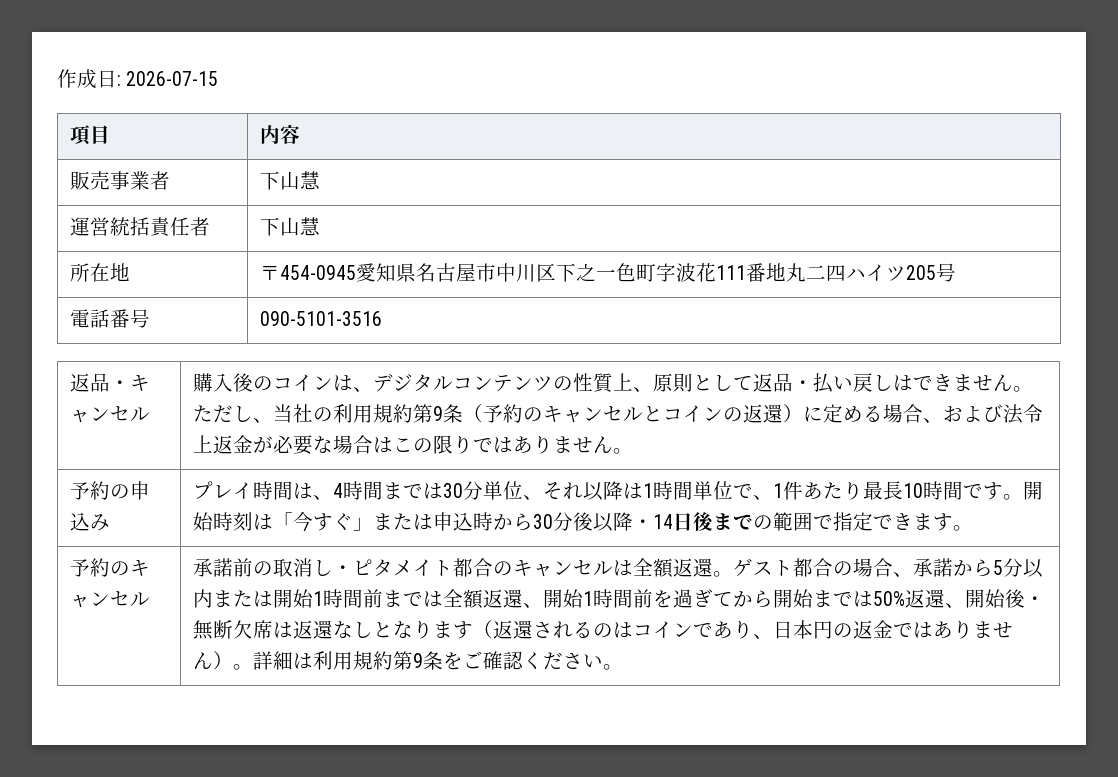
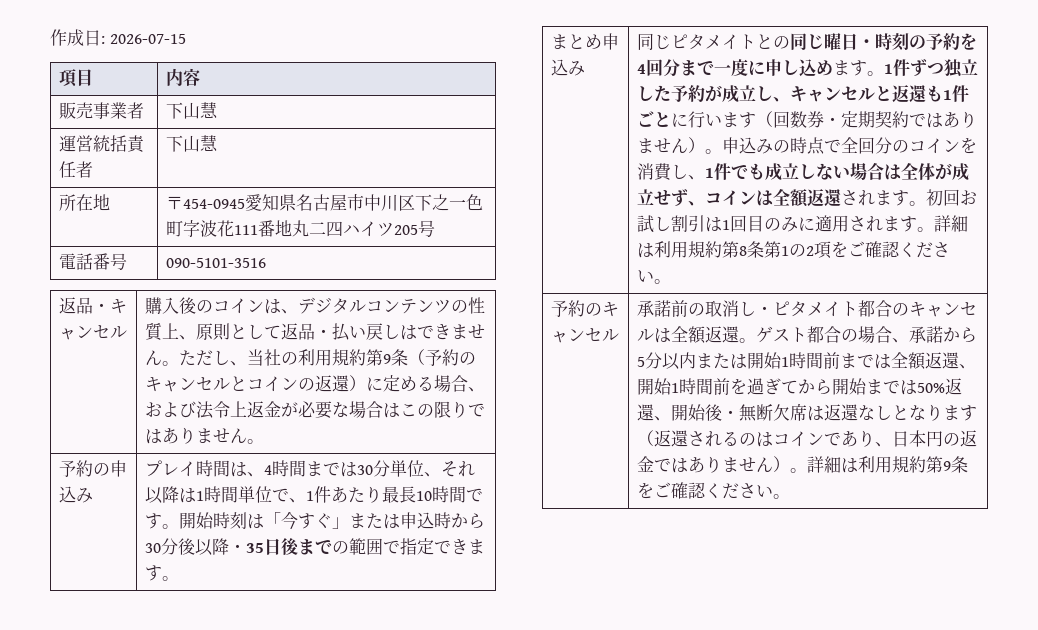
- 開始時刻は「今すぐ」または申込時から30分後以降・14日後までの範囲で指定できます。
+ 開始時刻は「今すぐ」または申込時から30分後以降・35日後までの範囲で指定できます。
+ まとめ申込み | 同じピタメイトとの同じ曜日・時刻の予約を4回分まで一度に申し込めます。1件ずつ独立した予約が成立し、キャンセルと返還も1件ごとに行います（回数券・定期契約ではありません）。申込みの時点で全回分のコインを消費し、1件でも成立しない場合は全体が成立せず、コインは全額返還されます。初回お試し割引は1回目のみに適用されます。詳細は利用規約第8条第1の2項をご確認ください。

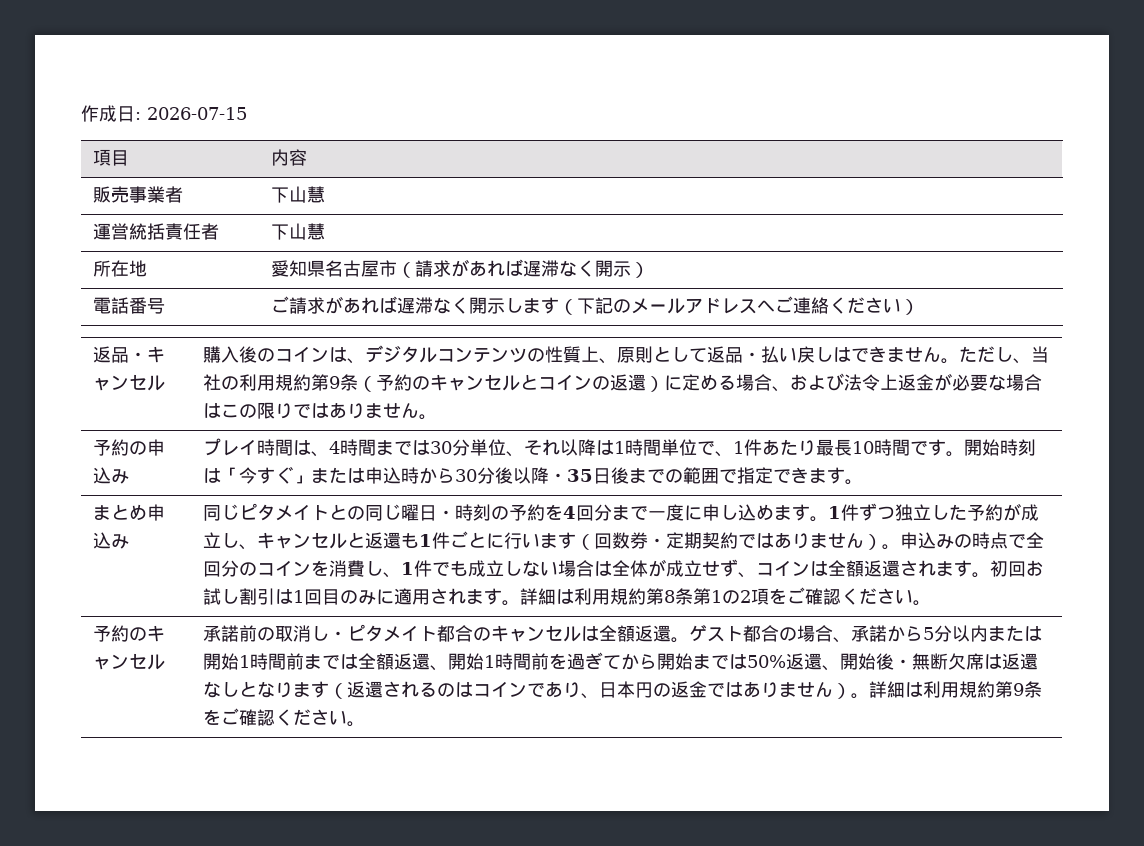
- 所在地 | 〒454-0945愛知県名古屋市中川区下之一色町字波花111番地丸二四ハイツ205号
- 電話番号 | 090-5101-3516
+ 所在地 | 愛知県名古屋市（請求があれば遅滞なく開示）
+ 電話番号 | ご請求があれば遅滞なく開示します（下記のメールアドレスへご連絡ください）

